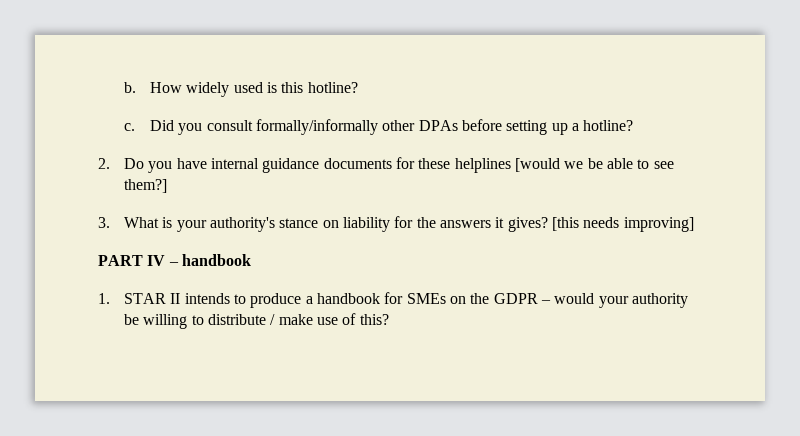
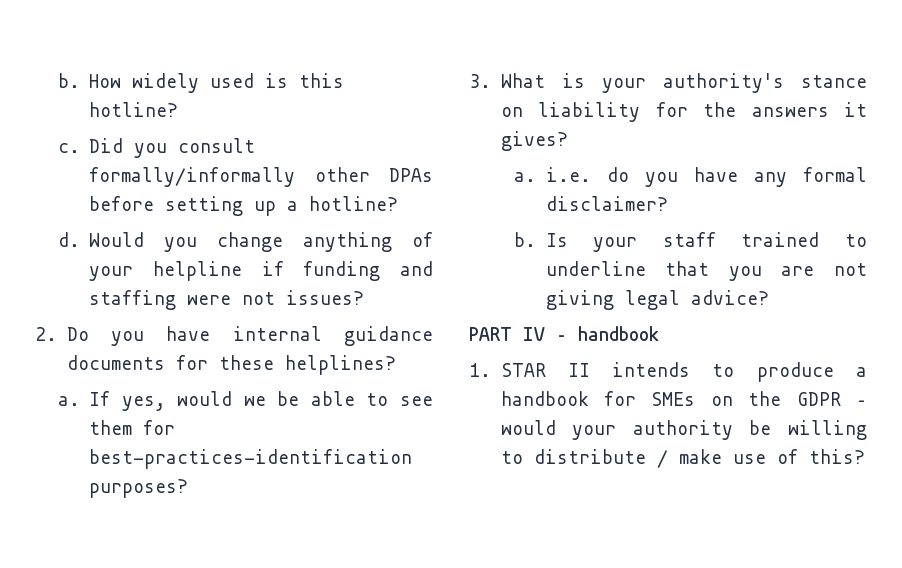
+ d. Would you change anything of your helpline if funding and staffing were not issues?
- 2. Do you have internal guidance documents for these helplines [would we be able to see them?]
+ 2. Do you have internal guidance documents for these helplines?
+ a. If yes, would we be able to see them for best-practices-identification purposes?
- 3. What is your authority's stance on liability for the answers it gives? [this needs improving]
+ 3. What is your authority's stance on liability for the answers it gives?
+ a. i.e. do you have any formal disclaimer?
+ b. Is your staff trained to underline that you are not giving legal advice?

